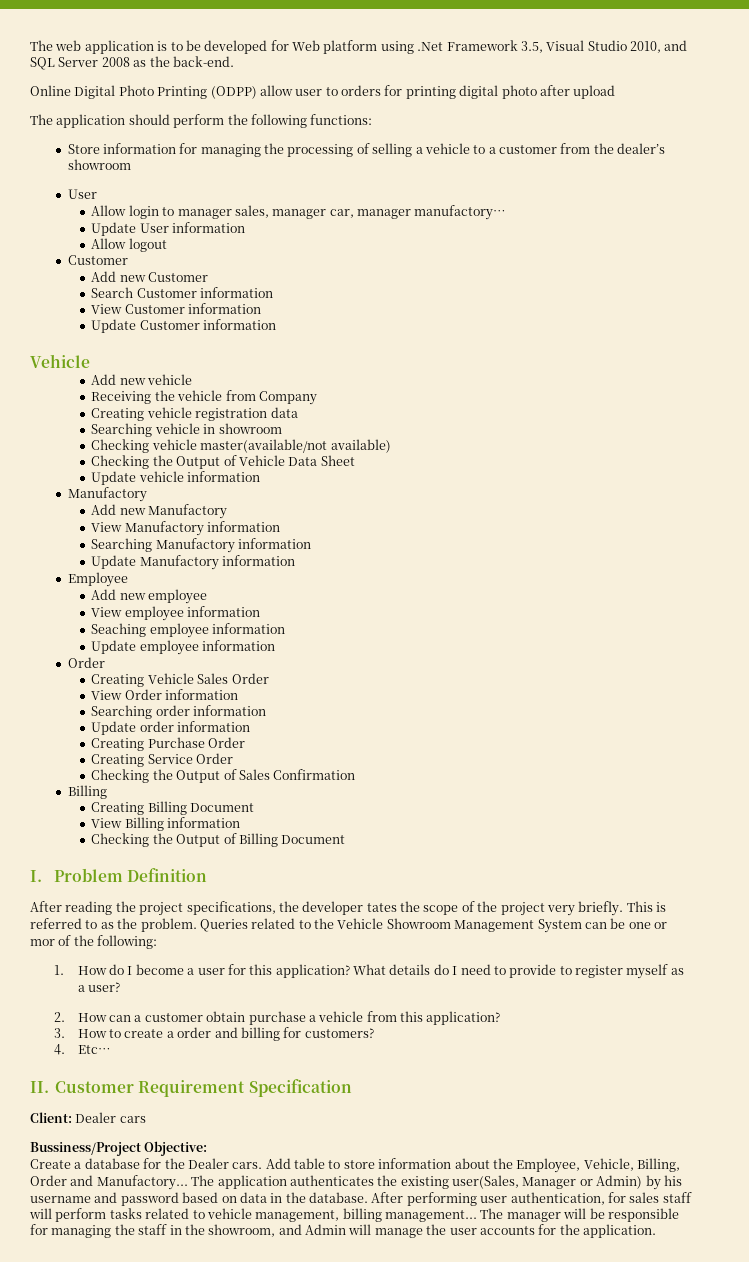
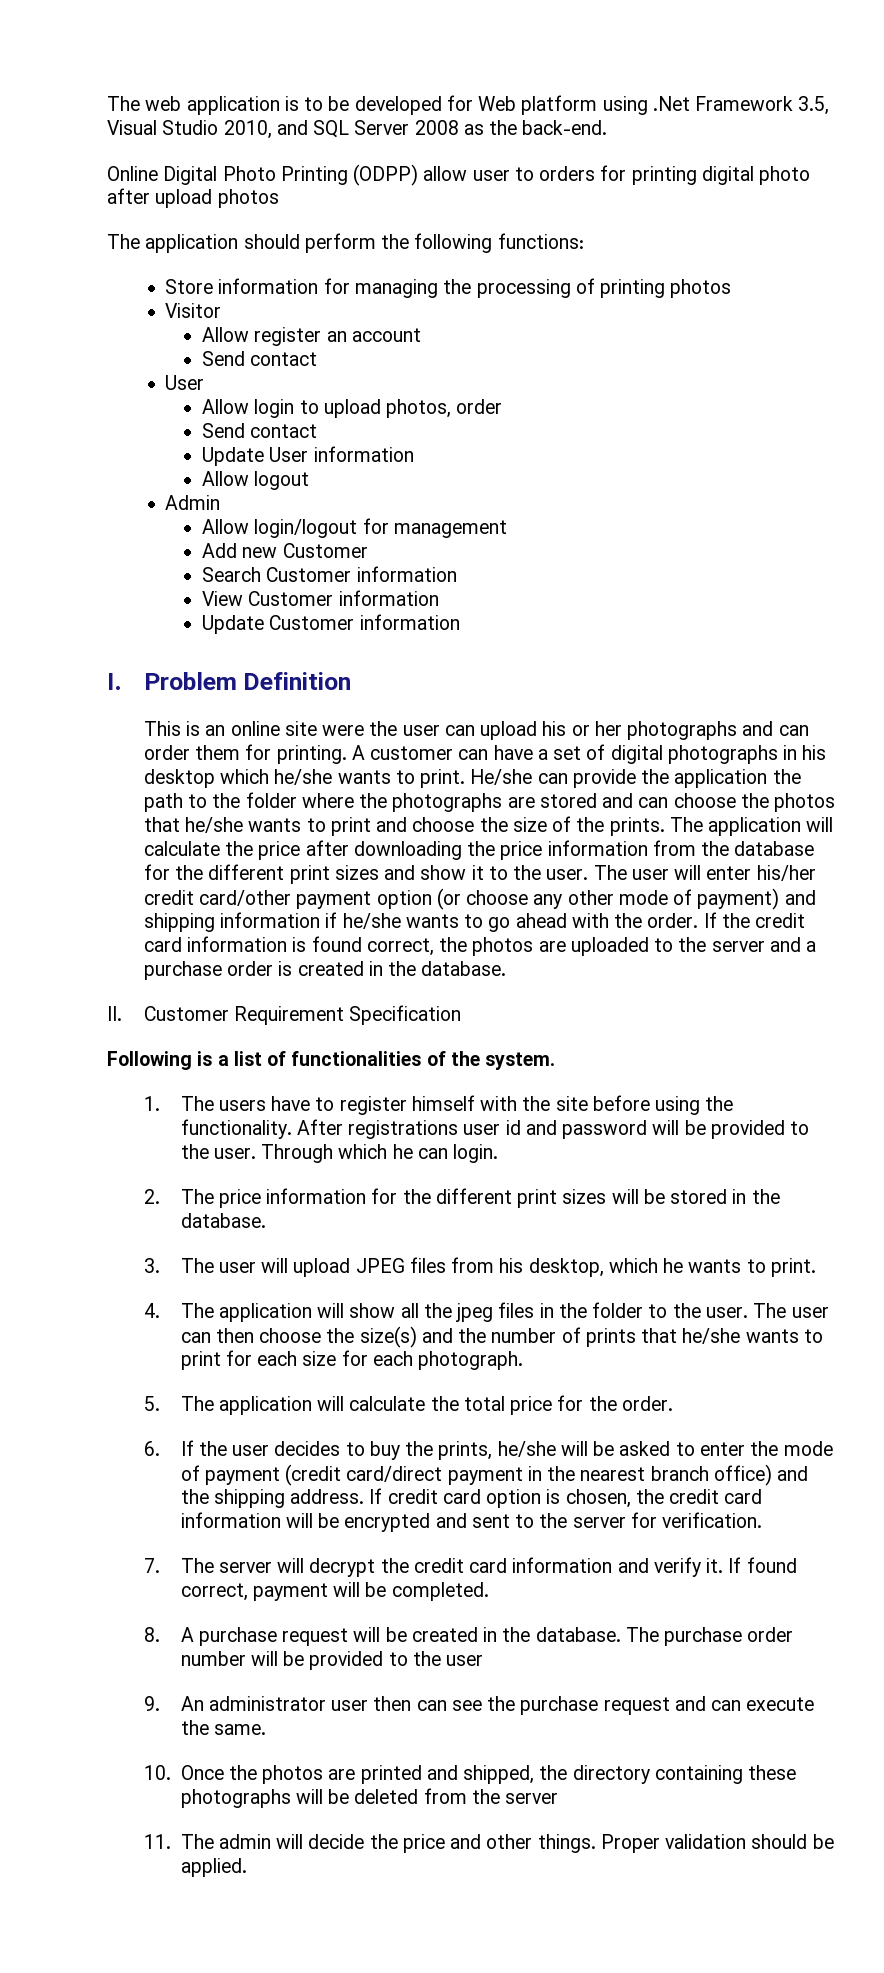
- Online Digital Photo Printing (ODPP) allow user to orders for printing digital photo after upload
+ Online Digital Photo Printing (ODPP) allow user to orders for printing digital photo after upload photos
- Store information for managing the processing of selling a vehicle to a customer from the dealer’s showroom
+ Store information for managing the processing of printing photos
+ Visitor
+ Allow register an account
+ Send contact
  User
- Allow login to manager sales, manager car, manager manufactory…
+ Allow login to upload photos, order
+ Send contact
  Allow logout
- Customer
+ Admin
+ Allow login/logout for management
  Update Customer information
- Vehicle
- Add new vehicle
- Receiving the vehicle from Company
- Creating vehicle registration data
- Searching vehicle in showroom
- Checking vehicle master(available/not available)
- Checking the Output of Vehicle Data Sheet
- Update vehicle information
- Manufactory
- Add new Manufactory
- View Manufactory information
- Searching Manufactory information
- Update Manufactory information
- Employee
- Add new employee
- View employee information
- Seaching employee information
- Update employee information
- Order
- Creating Vehicle Sales Order
- View Order information
- Searching order information
- Update order information
- Creating Purchase Order
- Creating Service Order
- Checking the Output of Sales Confirmation
- Billing
- Creating Billing Document
- View Billing information
- Checking the Output of Billing Document
  I. Problem Definition
- After reading the project specifications, the developer tates the scope of the project very briefly. This is referred to as the problem. Queries related to the Vehicle Showroom Management System can be one or mor of the following:
- 1. How do I become a user for this application? What details do I need to provide to register myself as a user?
- 2. How can a customer obtain purchase a vehicle from this application?
- 3. How to create a order and billing for customers?
- 4. Etc…
+ This is an online site were the user can upload his or her photographs and can order them for printing. A customer can have a set of digital photographs in his desktop which he/she wants to print. He/she can provide the application the path to the folder where the photographs are stored and can choose the photos that he/she wants to print and choose the size of the prints. The application will calculate the price after downloading the price information from the database for the different print sizes and show it to the user. The user will enter his/her credit card/other payment option (or choose any other mode of payment) and shipping information if he/she wants to go ahead with the order. If the credit card information is found correct, the photos are uploaded to the server and a purchase order is created in the database.
  II. Customer Requirement Specification
- Client: Dealer cars
- Bussiness/Project Objective:
- Create a database for the Dealer cars. Add table to store information about the Employee, Vehicle, Billing, Order and Manufactory... The application authenticates the existing user(Sales, Manager or Admin) by his username and password based on data in the database. After performing user authentication, for sales staff will perform tasks related to vehicle management, billing management... The manager will be responsible for managing the staff in the showroom, and Admin will manage the user accounts for the application.
+ Following is a list of functionalities of the system.
+ 1. The users have to register himself with the site before using the functionality. After registrations user id and password will be provided to the user. Through which he can login.
+ 2. The price information for the different print sizes will be stored in the database.
+ 3. The user will upload JPEG files from his desktop, which he wants to print.
+ 4. The application will show all the jpeg files in the folder to the user. The user can then choose the size(s) and the number of prints that he/she wants to print for each size for each photograph.
+ 5. The application will calculate the total price for the order.
+ 6. If the user decides to buy the prints, he/she will be asked to enter the mode of payment (credit card/direct payment in the nearest branch office) and the shipping address. If credit card option is chosen, the credit card information will be encrypted and sent to the server for verification.
+ 7. The server will decrypt the credit card information and verify it. If found correct, payment will be completed.
+ 8. A purchase request will be created in the database. The purchase order number will be provided to the user
+ 9. An administrator user then can see the purchase request and can execute the same.
+ 10. Once the photos are printed and shipped, the directory containing these photographs will be deleted from the server
+ 11. The admin will decide the price and other things. Proper validation should be applied.

